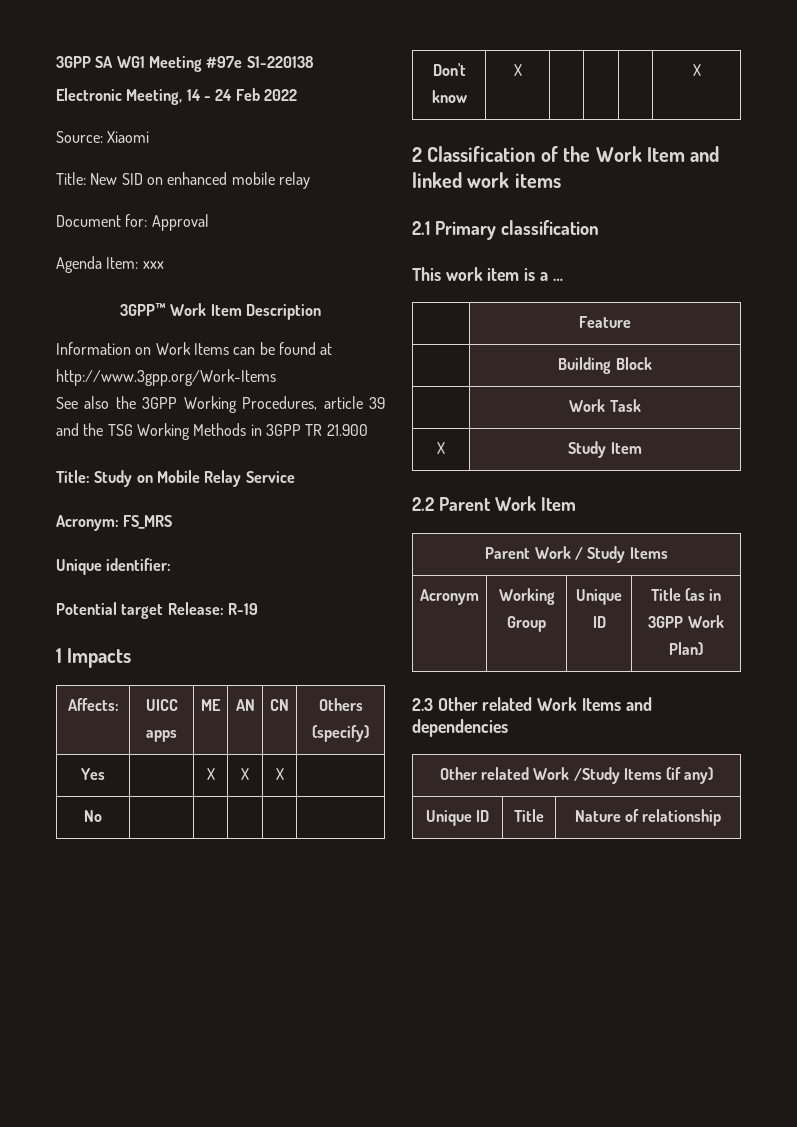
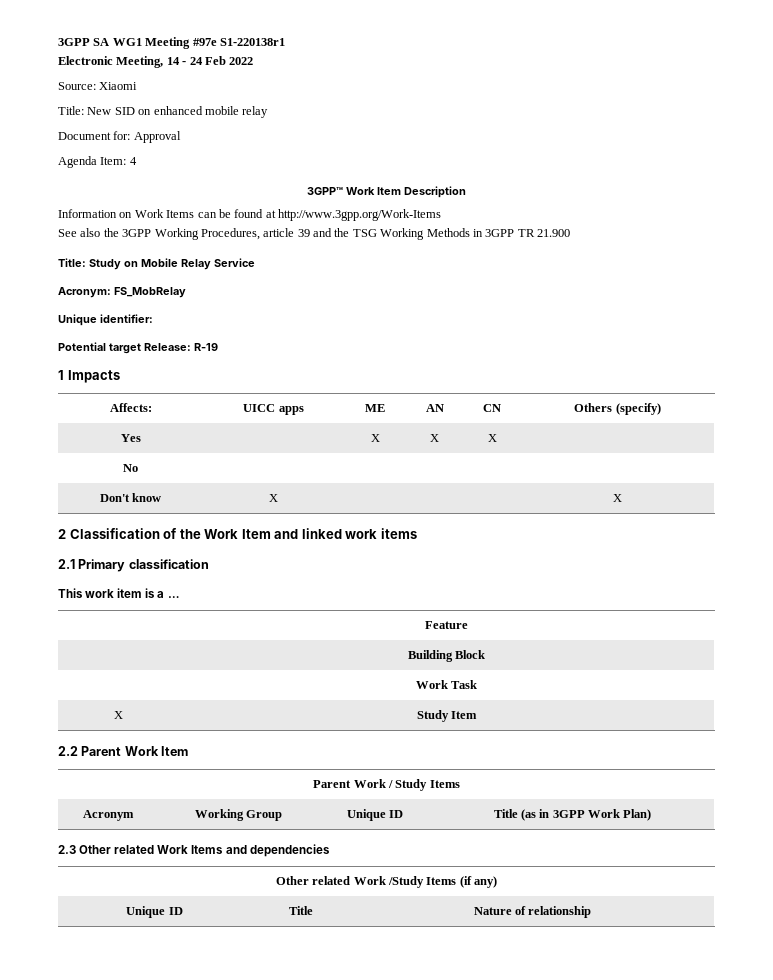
- 3GPP SA WG1 Meeting #97e S1-220138
+ 3GPP SA WG1 Meeting #97e S1-220138r1
- Agenda Item: xxx
+ Agenda Item: 4
- Acronym: FS_MRS
+ Acronym: FS_MobRelay

